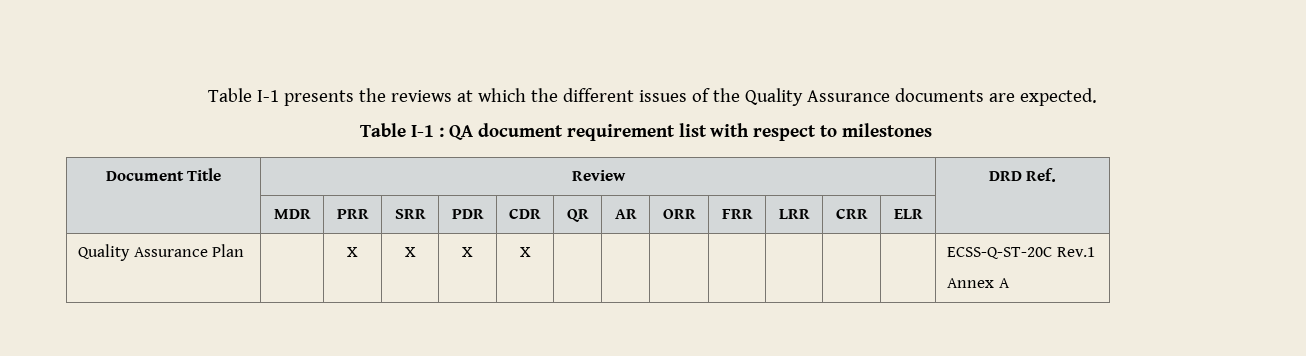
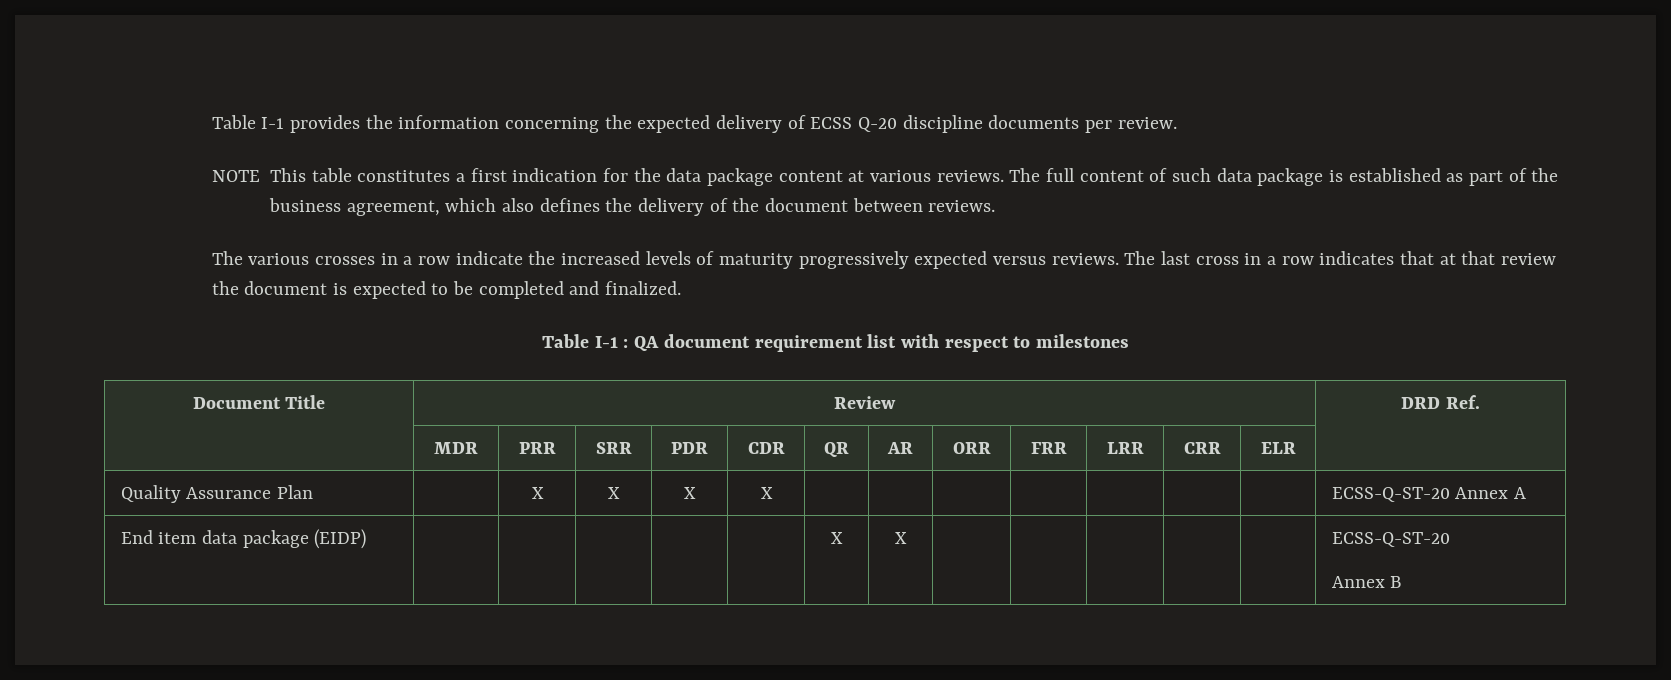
- Table I-1 presents the reviews at which the different issues of the Quality Assurance documents are expected.
+ Table I-1 provides the information concerning the expected delivery of ECSS Q-20 discipline documents per review.
+ NOTE This table constitutes a first indication for the data package content at various reviews. The full content of such data package is established as part of the business agreement, which also defines the delivery of the document between reviews.
+ The various crosses in a row indicate the increased levels of maturity progressively expected versus reviews. The last cross in a row indicates that at that review the document is expected to be completed and finalized.
- Quality Assurance Plan | | X | X | X | X | | | | | | | | ECSS-Q-ST-20C Rev.1
- Annex A
+ Quality Assurance Plan | | X | X | X | X | | | | | | | | ECSS-Q-ST-20 Annex A
+ End item data package (EIDP) | | | | | | X | X | | | | | | ECSS-Q-ST-20
+ Annex B

